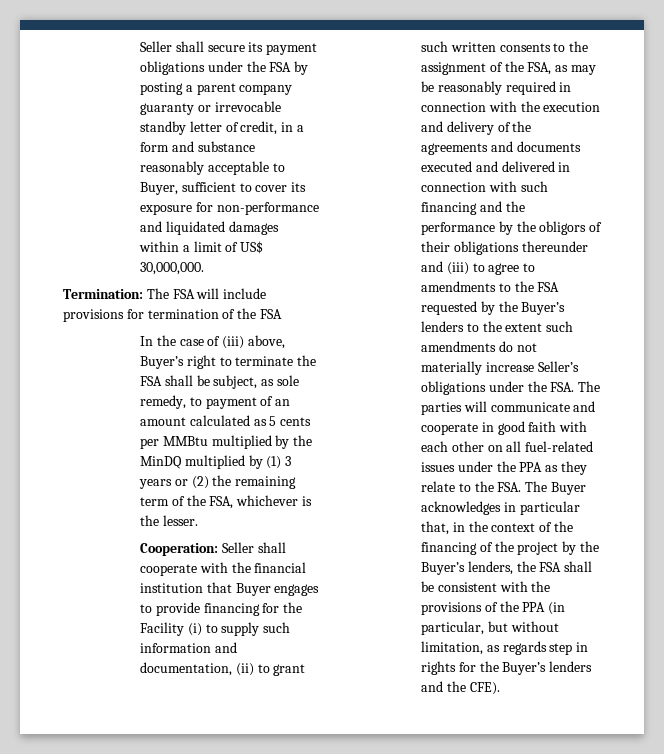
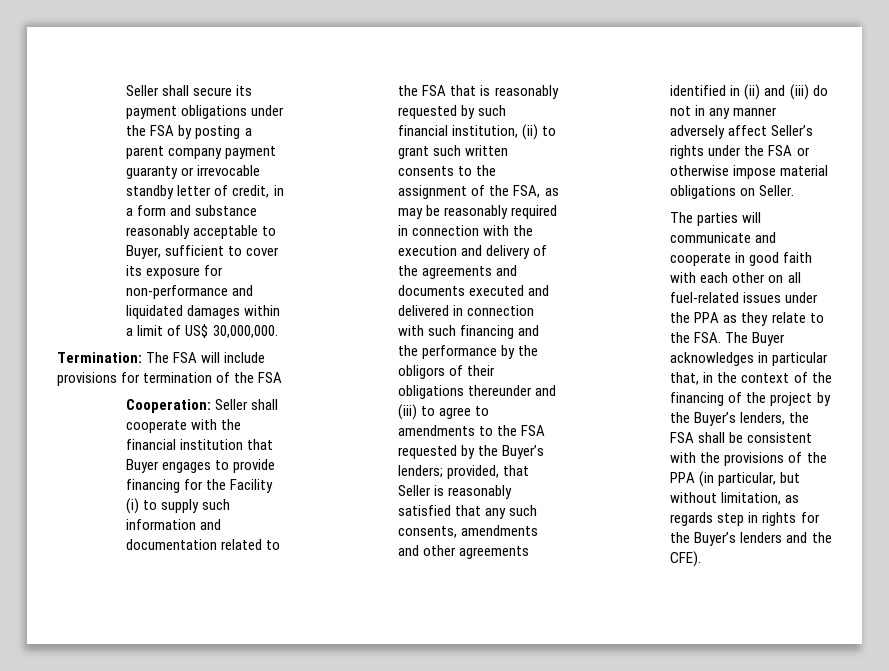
- Seller shall secure its payment obligations under the FSA by posting a parent company guaranty or irrevocable standby letter of credit, in a form and substance reasonably acceptable to Buyer, sufficient to cover its exposure for non-performance and liquidated damages within a limit of US$ 30,000,000.
+ Seller shall secure its payment obligations under the FSA by posting a parent company payment guaranty or irrevocable standby letter of credit, in a form and substance reasonably acceptable to Buyer, sufficient to cover its exposure for non-performance and liquidated damages within a limit of US$ 30,000,000.
- In the case of (iii) above, Buyer’s right to terminate the FSA shall be subject, as sole remedy, to payment of an amount calculated as 5 cents per MMBtu multiplied by the MinDQ multiplied by (1) 3 years or (2) the remaining term of the FSA, whichever is the lesser.
- Seller shall cooperate with the financial institution that Buyer engages to provide financing for the Facility (i) to supply such information and documentation, (ii) to grant such written consents to the assignment of the FSA, as may be reasonably required in connection with the execution and delivery of the agreements and documents executed and delivered in connection with such financing and the performance by the obligors of their obligations thereunder and (iii) to agree to amendments to the FSA requested by the Buyer’s lenders to the extent such amendments do not materially increase Seller’s obligations under the FSA. The parties will communicate and cooperate in good faith with each other on all fuel-related issues under the PPA as they relate to the FSA. The Buyer acknowledges in particular that, in the context of the financing of the project by the Buyer’s lenders, the FSA shall be consistent with the provisions of the PPA (in particular, but without limitation, as regards step in rights for the Buyer’s lenders and the CFE).
+ Seller shall cooperate with the financial institution that Buyer engages to provide financing for the Facility (i) to supply such information and documentation related to the FSA that is reasonably requested by such financial institution, (ii) to grant such written consents to the assignment of the FSA, as may be reasonably required in connection with the execution and delivery of the agreements and documents executed and delivered in connection with such financing and the performance by the obligors of their obligations thereunder and (iii) to agree to amendments to the FSA requested by the Buyer’s lenders; provided, that Seller is reasonably satisfied that any such consents, amendments and other agreements identified in (ii) and (iii) do not in any manner adversely affect Seller’s rights under the FSA or otherwise impose material obligations on Seller.
+ The parties will communicate and cooperate in good faith with each other on all fuel-related issues under the PPA as they relate to the FSA. The Buyer acknowledges in particular that, in the context of the financing of the project by the Buyer’s lenders, the FSA shall be consistent with the provisions of the PPA (in particular, but without limitation, as regards step in rights for the Buyer’s lenders and the CFE).

